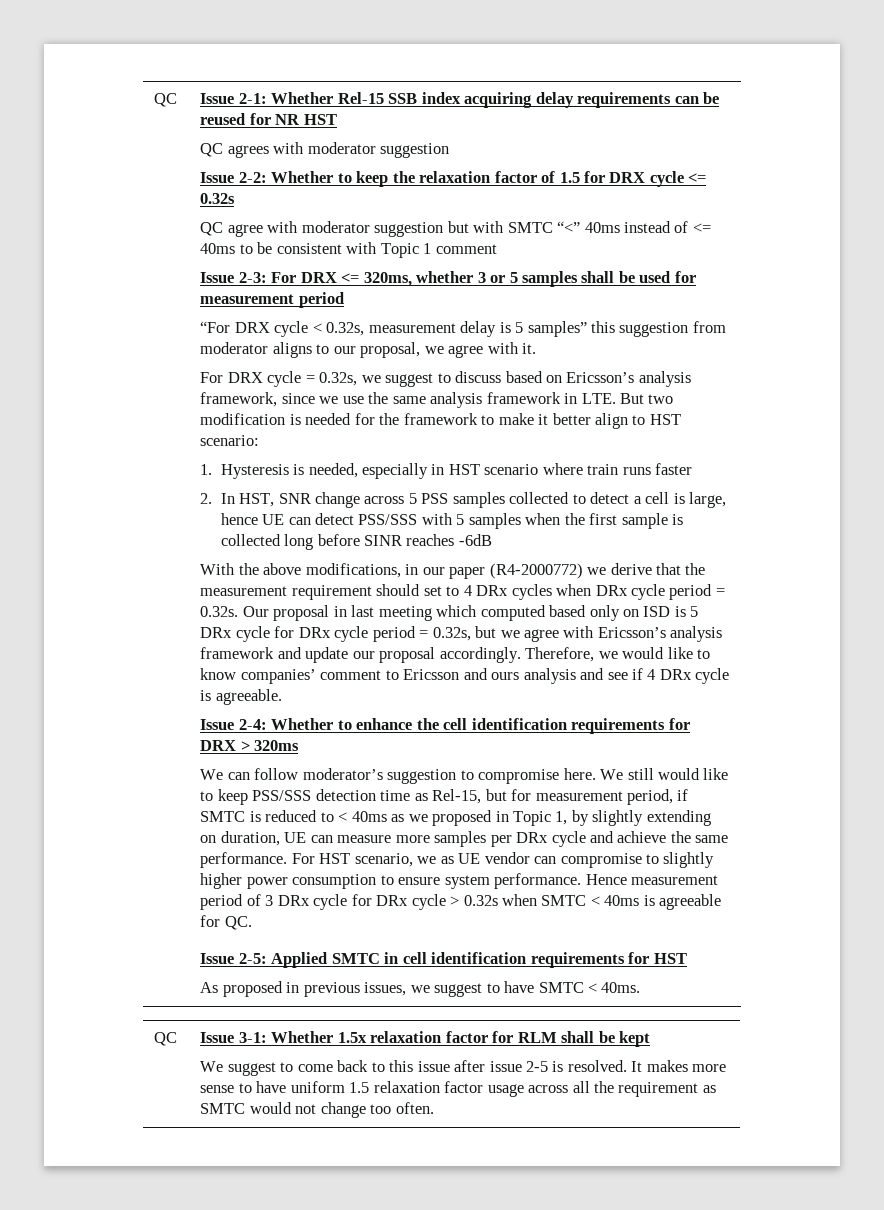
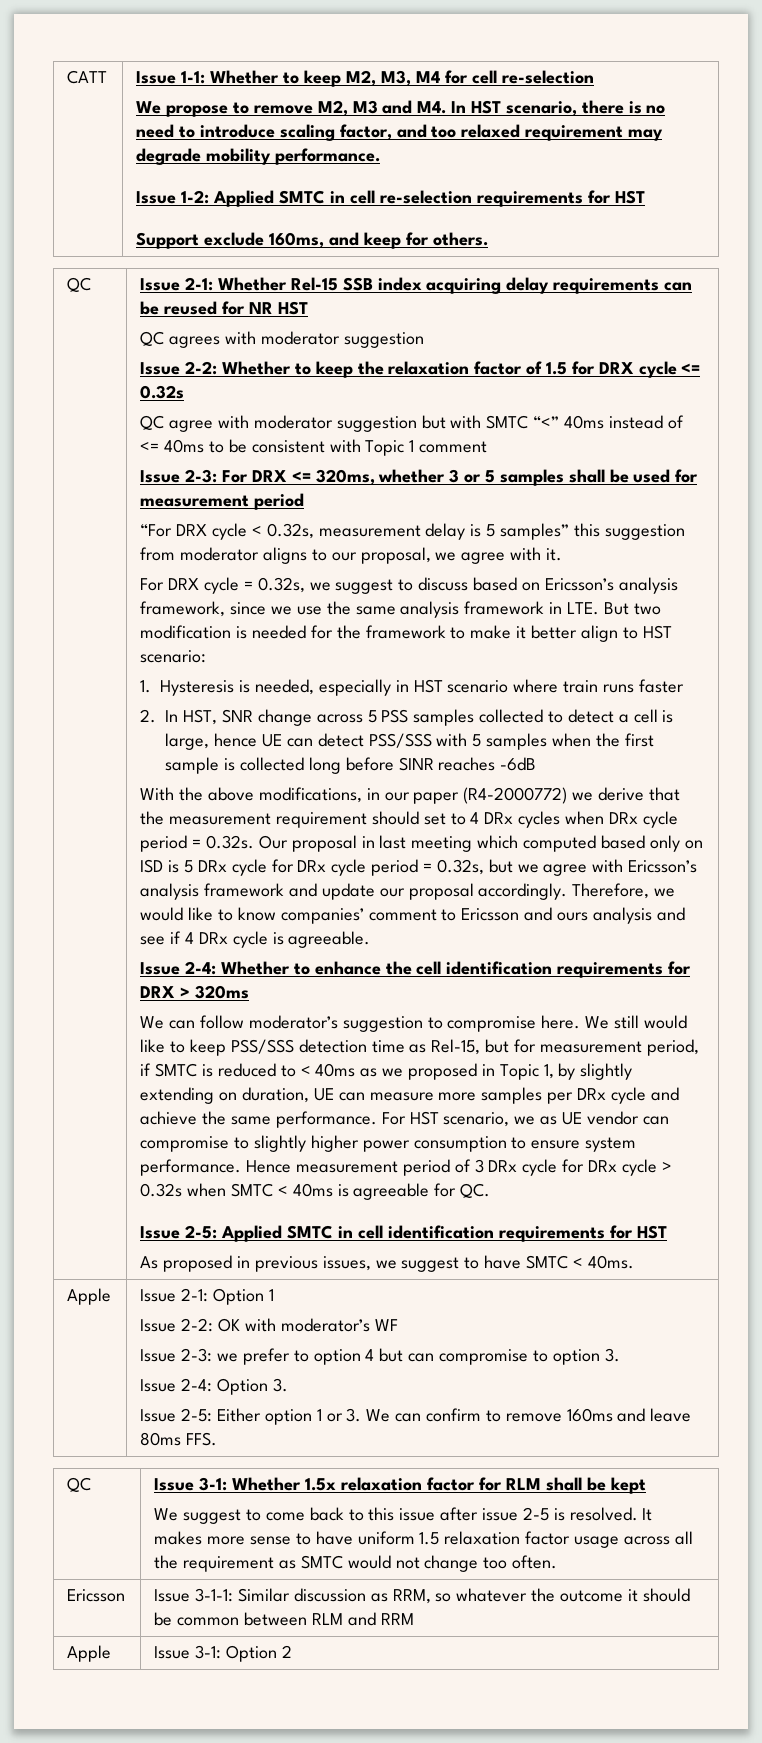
+ CATT | Issue 1-1: Whether to keep M2, M3, M4 for cell re-selection
+ We propose to remove M2, M3 and M4. In HST scenario, there is no need to introduce scaling factor, and too relaxed requirement may degrade mobility performance.
+ Issue 1-2: Applied SMTC in cell re-selection requirements for HST
+ Support exclude 160ms, and keep for others.
+ Apple | Issue 2-1: Option 1
+ Issue 2-2: OK with moderator’s WF
+ Issue 2-3: we prefer to option 4 but can compromise to option 3.
+ Issue 2-4: Option 3.
+ Issue 2-5: Either option 1 or 3. We can confirm to remove 160ms and leave 80ms FFS.
+ Ericsson | Issue 3-1-1: Similar discussion as RRM, so whatever the outcome it should be common between RLM and RRM
+ Apple | Issue 3-1: Option 2

